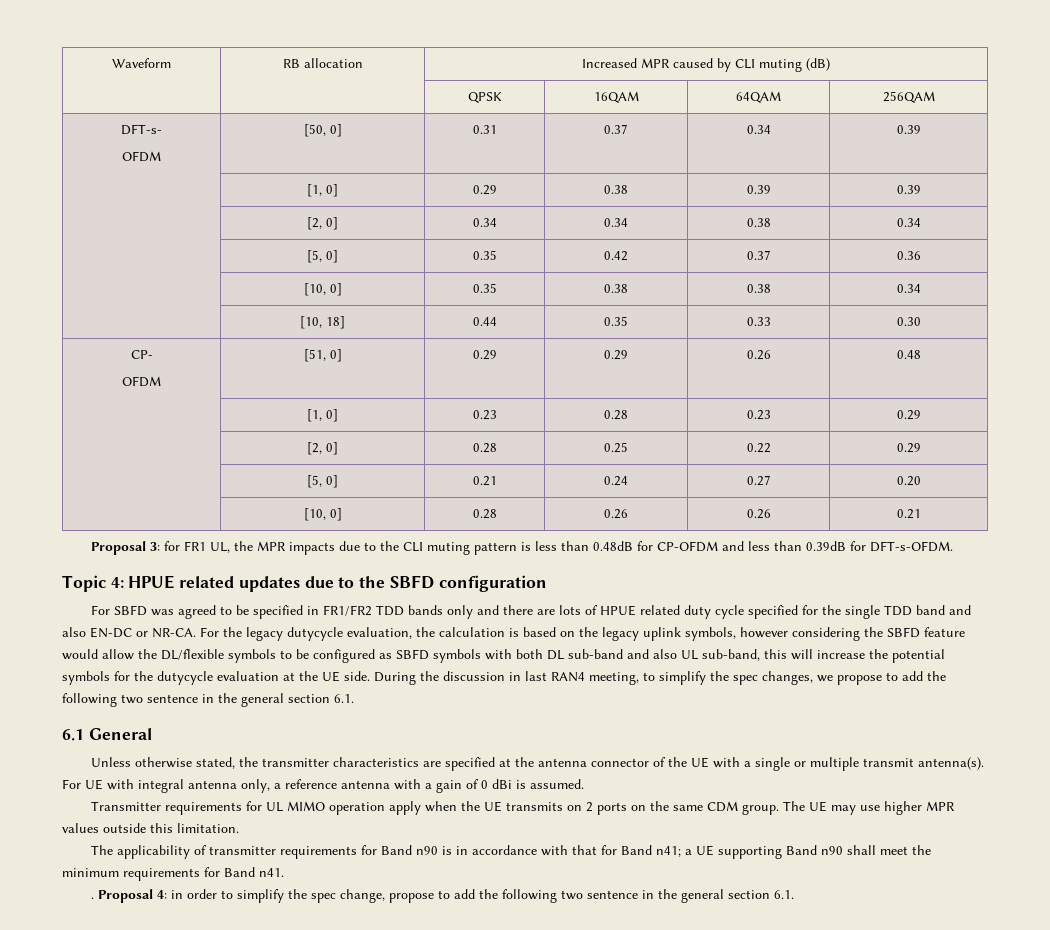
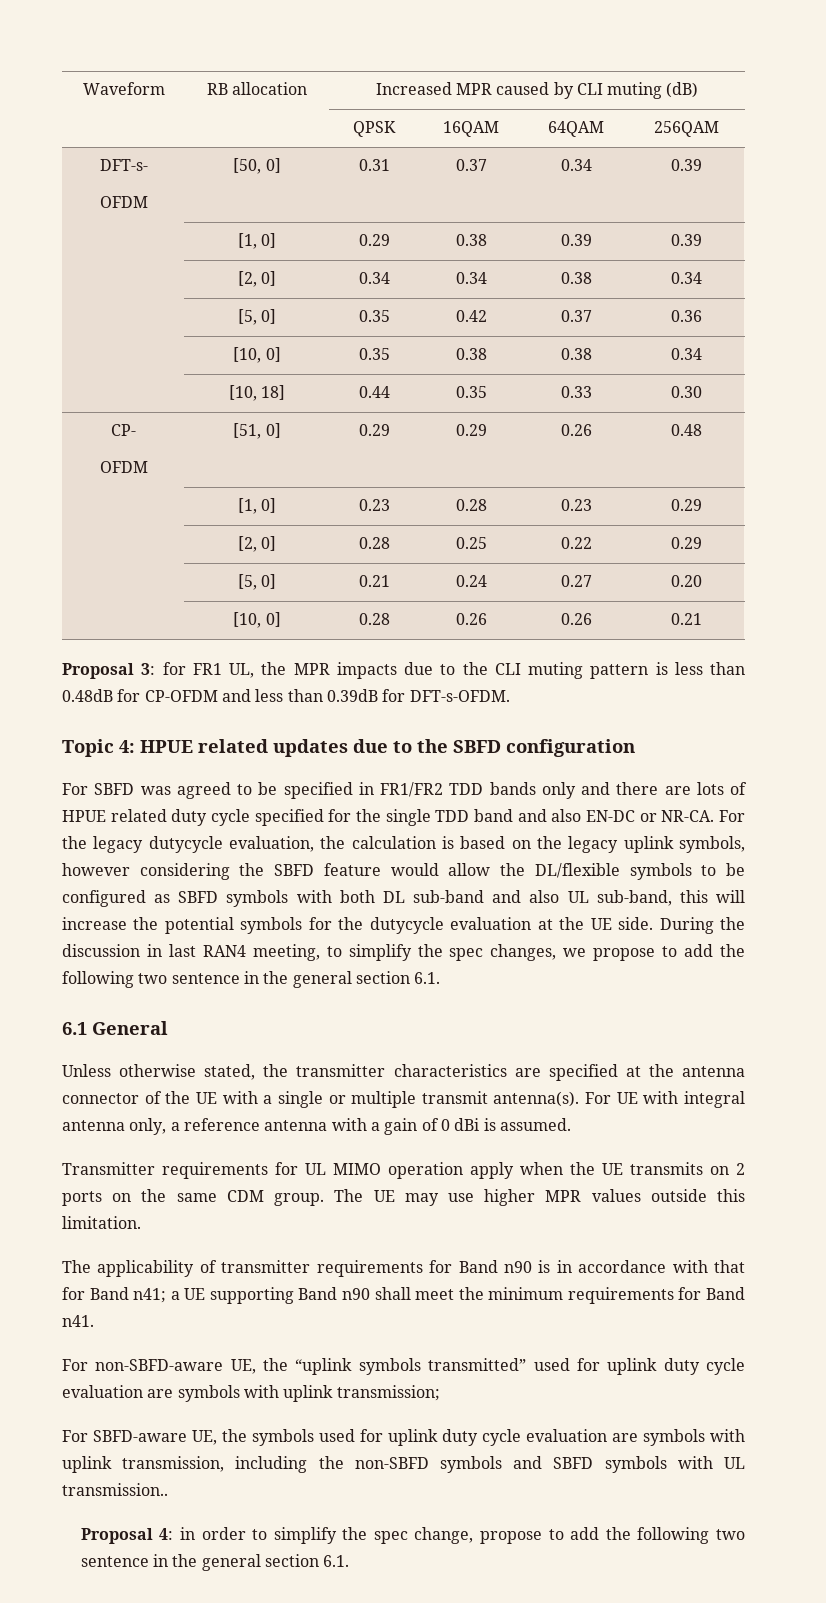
- . Proposal 4: in order to simplify the spec change, propose to add the following two sentence in the general section 6.1.
+ For non-SBFD-aware UE, the “uplink symbols transmitted” used for uplink duty cycle evaluation are symbols with uplink transmission;
+ For SBFD-aware UE, the symbols used for uplink duty cycle evaluation are symbols with uplink transmission, including the non-SBFD symbols and SBFD symbols with UL transmission..
+ Proposal 4: in order to simplify the spec change, propose to add the following two sentence in the general section 6.1.

